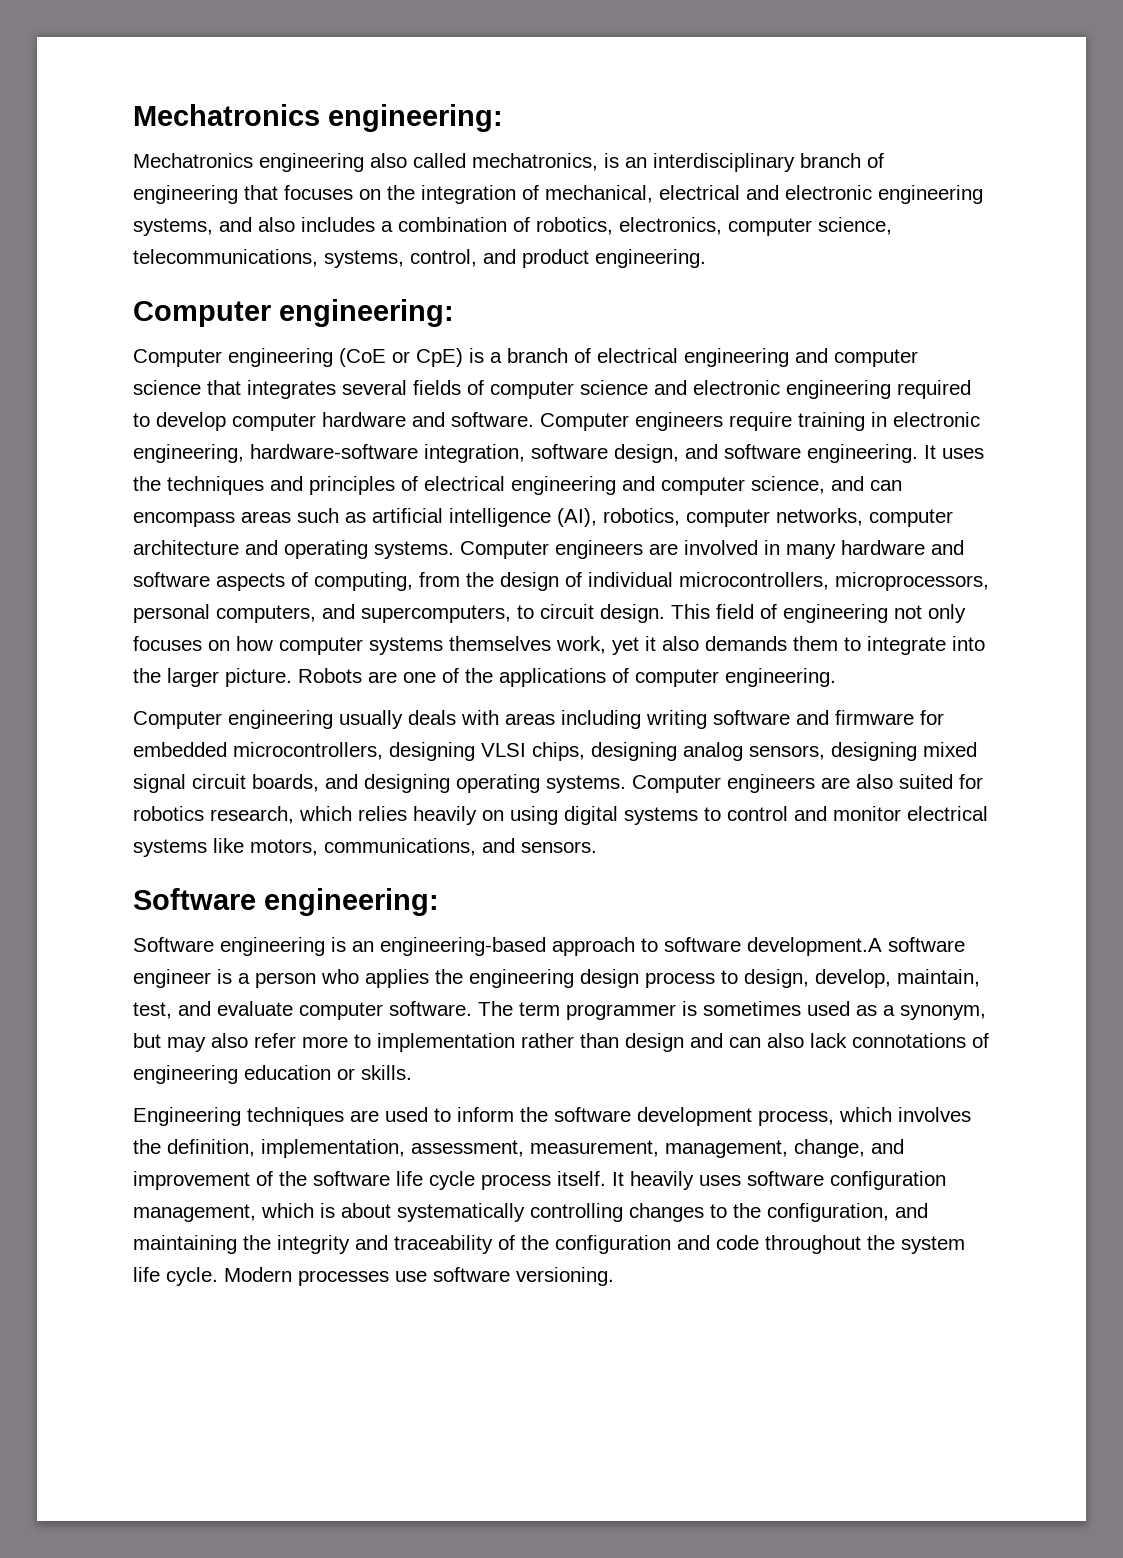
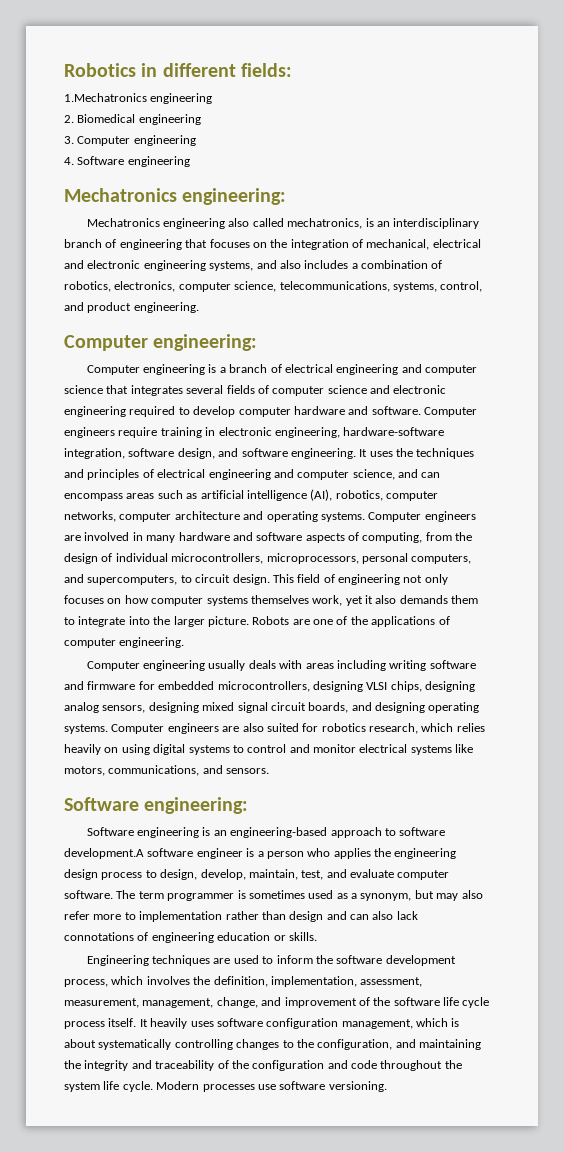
+ Robotics in different fields:
+ 1.Mechatronics engineering
+ 2. Biomedical engineering
+ 3. Computer engineering
+ 4. Software engineering
- Computer engineering (CoE or CpE) is a branch of electrical engineering and computer science that integrates several fields of computer science and electronic engineering required to develop computer hardware and software.
+ Computer engineering is a branch of electrical engineering and computer science that integrates several fields of computer science and electronic engineering required to develop computer hardware and software.

